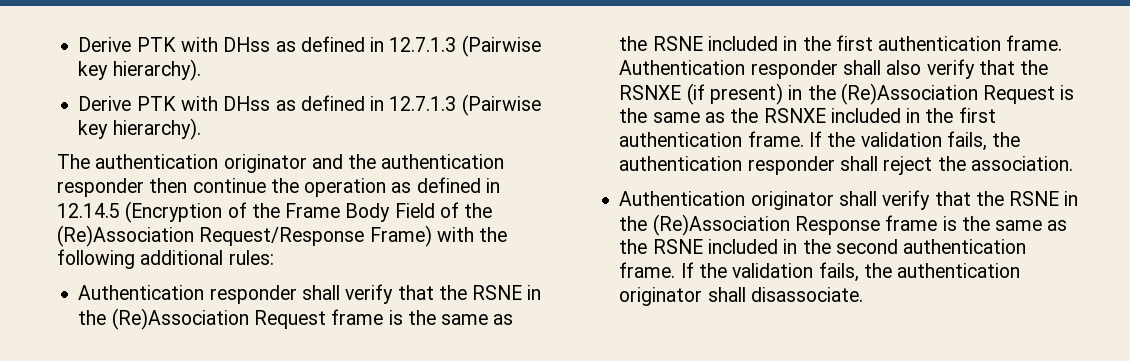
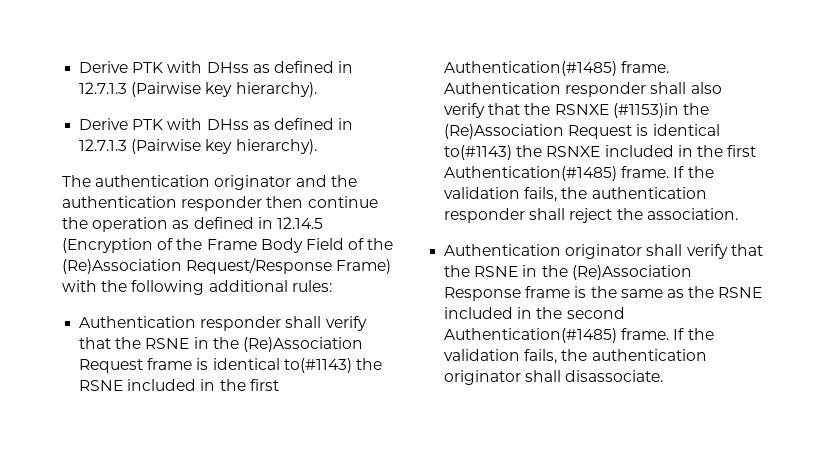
- Authentication responder shall verify that the RSNE in the (Re)Association Request frame is the same as the RSNE included in the first authentication frame.
+ Authentication responder shall verify that the RSNE in the (Re)Association Request frame is identical to(#1143) the RSNE included in the first Authentication(#1485) frame.
- Authentication responder shall also verify that the RSNXE (if present) in the (Re)Association Request is the same as the RSNXE included in the first authentication frame.
+ Authentication responder shall also verify that the RSNXE (#1153)in the (Re)Association Request is identical to(#1143) the RSNXE included in the first Authentication(#1485) frame.
- Authentication originator shall verify that the RSNE in the (Re)Association Response frame is the same as the RSNE included in the second authentication frame.
+ Authentication originator shall verify that the RSNE in the (Re)Association Response frame is the same as the RSNE included in the second Authentication(#1485) frame.

